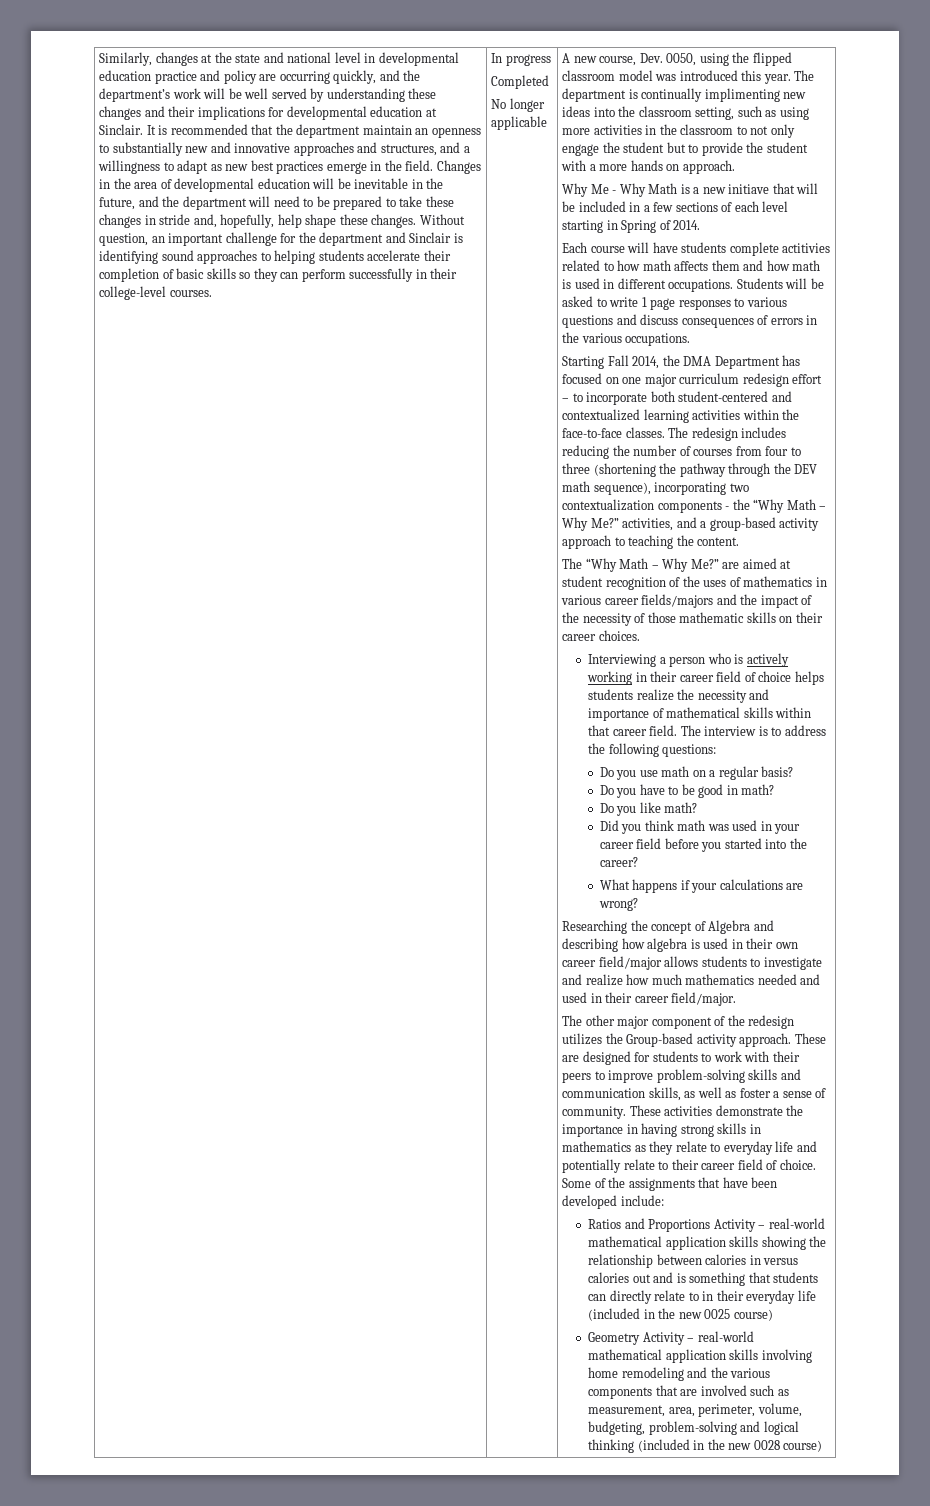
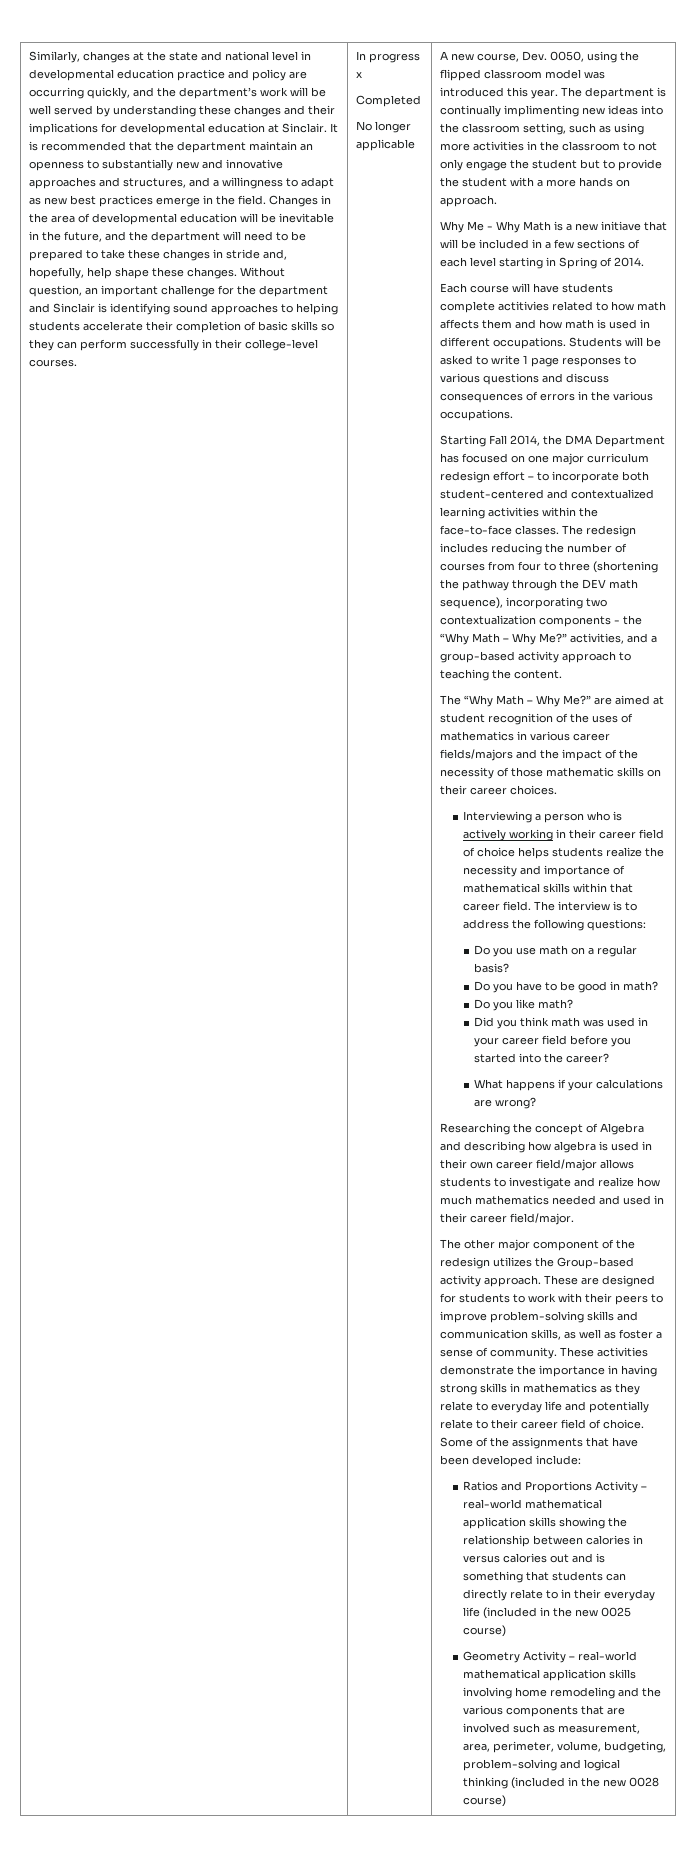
- In progress
+ In progress x

